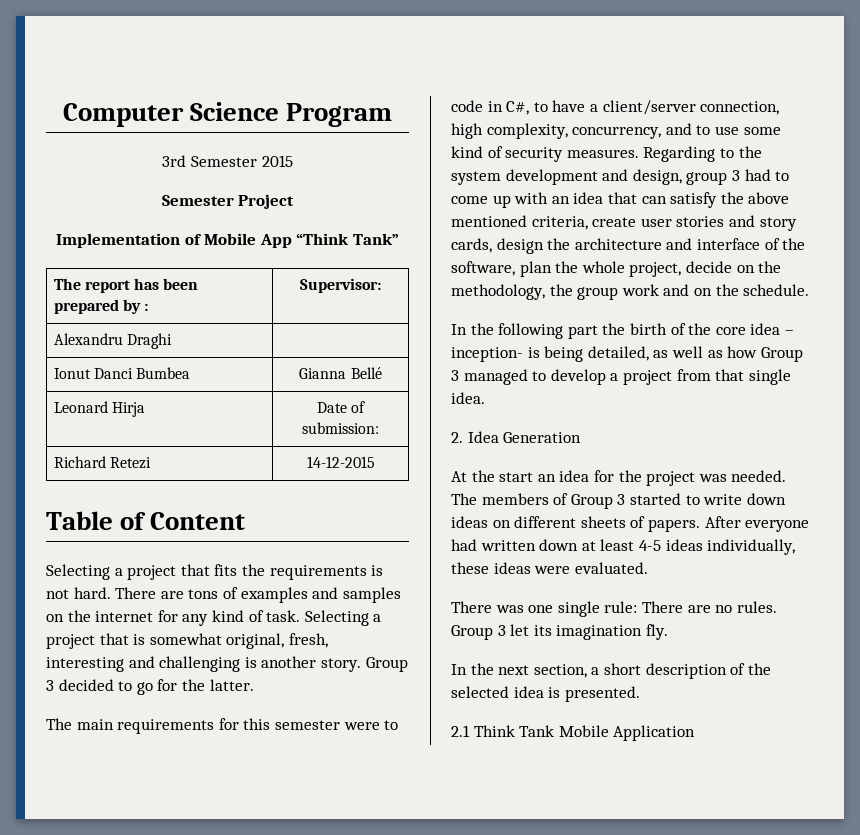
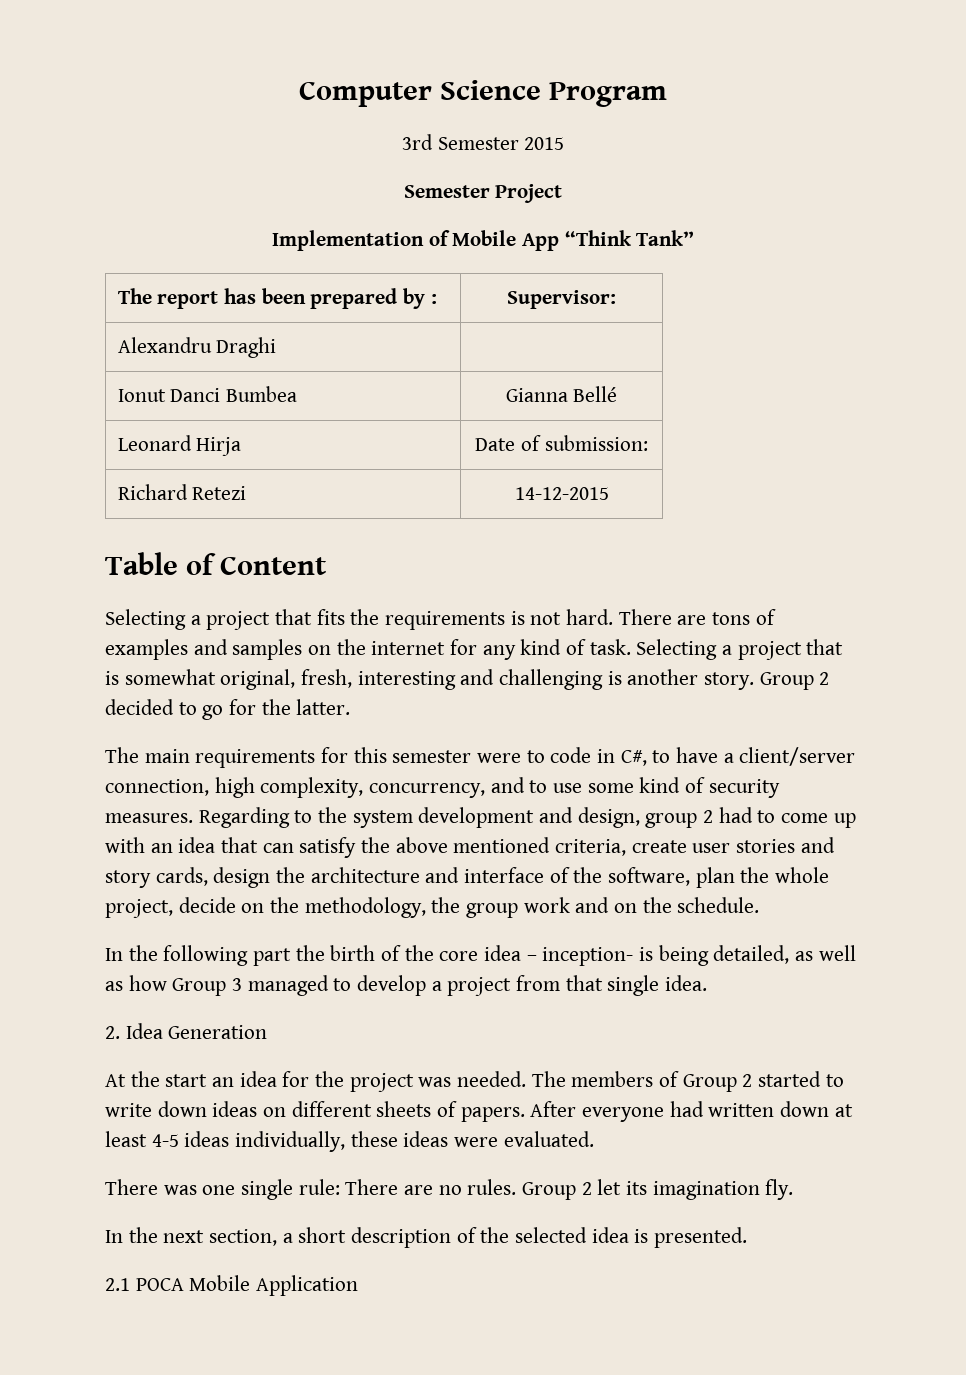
- Group 3 decided to go for the latter.
+ Group 2 decided to go for the latter.
- Regarding to the system development and design, group 3 had to come up with an idea that can satisfy the above mentioned criteria, create user stories and story cards, design the architecture and interface of the software, plan the whole project, decide on the methodology, the group work and on the schedule.
+ Regarding to the system development and design, group 2 had to come up with an idea that can satisfy the above mentioned criteria, create user stories and story cards, design the architecture and interface of the software, plan the whole project, decide on the methodology, the group work and on the schedule.
- The members of Group 3 started to write down ideas on different sheets of papers.
+ The members of Group 2 started to write down ideas on different sheets of papers.
- Group 3 let its imagination fly.
+ Group 2 let its imagination fly.
- 2.1 Think Tank Mobile Application
+ 2.1 POCA Mobile Application

